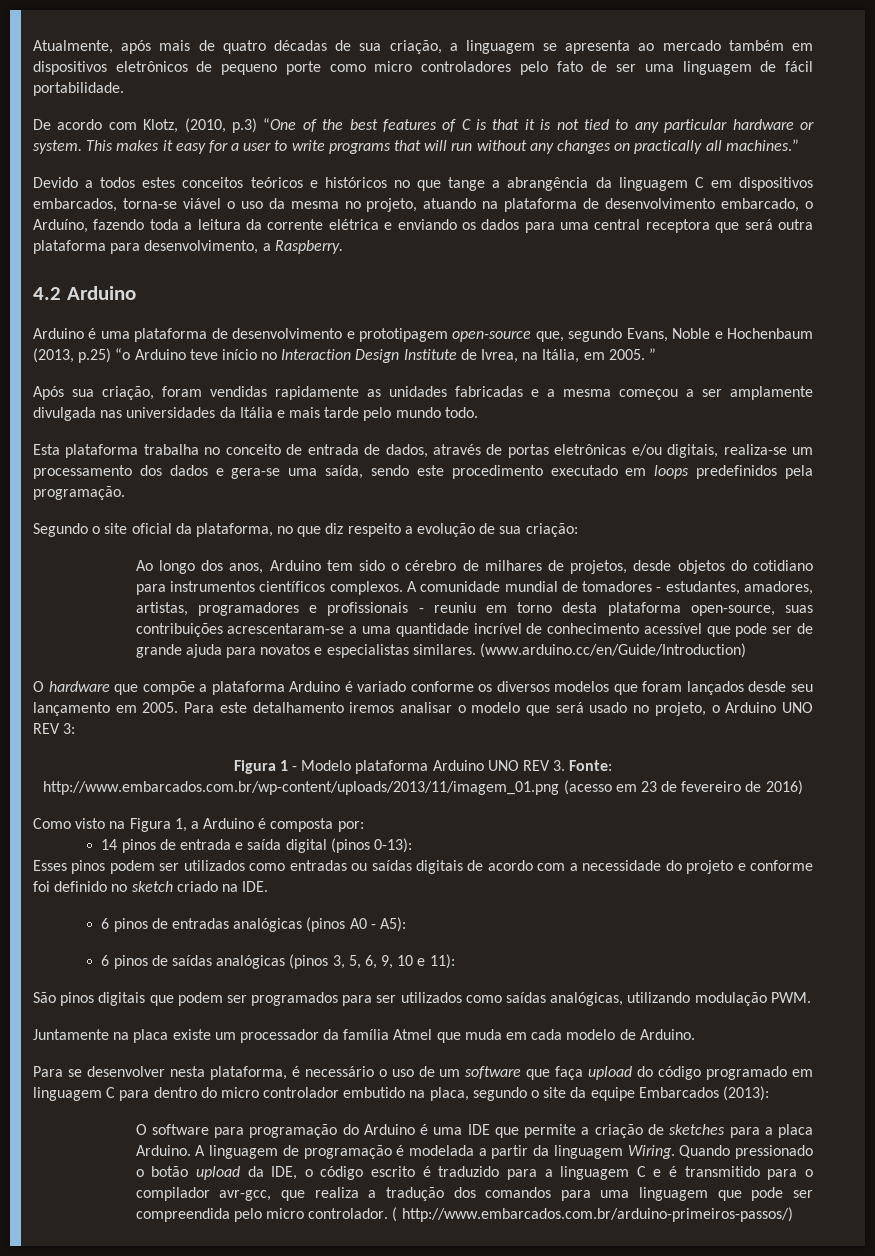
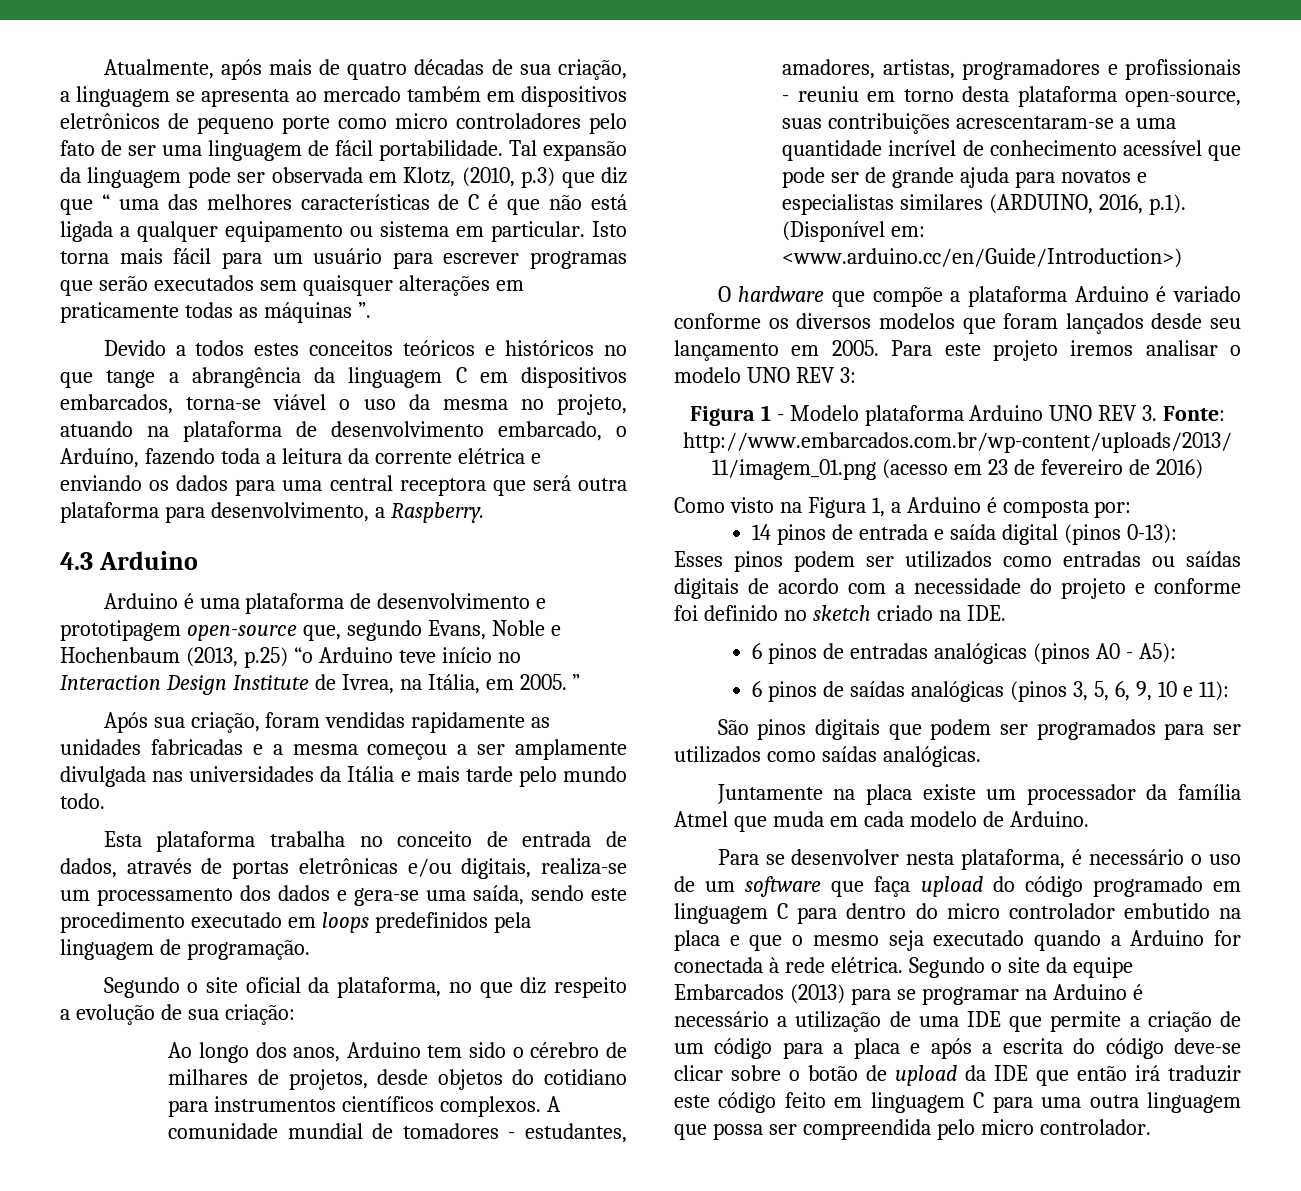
- Atualmente, após mais de quatro décadas de sua criação, a linguagem se apresenta ao mercado também em dispositivos eletrônicos de pequeno porte como micro controladores pelo fato de ser uma linguagem de fácil portabilidade.
- De acordo com Klotz, (2010, p.3) “One of the best features of C is that it is not tied to any particular hardware or system. This makes it easy for a user to write programs that will run without any changes on practically all machines.”
+ Atualmente, após mais de quatro décadas de sua criação, a linguagem se apresenta ao mercado também em dispositivos eletrônicos de pequeno porte como micro controladores pelo fato de ser uma linguagem de fácil portabilidade. Tal expansão da linguagem pode ser observada em Klotz, (2010, p.3) que diz que “ uma das melhores características de C é que não está ligada a qualquer equipamento ou sistema em particular. Isto torna mais fácil para um usuário para escrever programas que serão executados sem quaisquer alterações em praticamente todas as máquinas ”.
- 4.2 Arduino
+ 4.3 Arduino
- Esta plataforma trabalha no conceito de entrada de dados, através de portas eletrônicas e/ou digitais, realiza-se um processamento dos dados e gera-se uma saída, sendo este procedimento executado em loops predefinidos pela programação.
+ Esta plataforma trabalha no conceito de entrada de dados, através de portas eletrônicas e/ou digitais, realiza-se um processamento dos dados e gera-se uma saída, sendo este procedimento executado em loops predefinidos pela linguagem de programação.
- A comunidade mundial de tomadores - estudantes, amadores, artistas, programadores e profissionais - reuniu em torno desta plataforma open-source, suas contribuições acrescentaram-se a uma quantidade incrível de conhecimento acessível que pode ser de grande ajuda para novatos e especialistas similares. (www.arduino.cc/en/Guide/Introduction)
+ A comunidade mundial de tomadores - estudantes, amadores, artistas, programadores e profissionais - reuniu em torno desta plataforma open-source, suas contribuições acrescentaram-se a uma quantidade incrível de conhecimento acessível que pode ser de grande ajuda para novatos e especialistas similares (ARDUINO, 2016, p.1). (Disponível em: <www.arduino.cc/en/Guide/Introduction>)
- Para este detalhamento iremos analisar o modelo que será usado no projeto, o Arduino UNO REV 3:
+ Para este projeto iremos analisar o modelo UNO REV 3:
- São pinos digitais que podem ser programados para ser utilizados como saídas analógicas, utilizando modulação PWM.
+ São pinos digitais que podem ser programados para ser utilizados como saídas analógicas.
- Para se desenvolver nesta plataforma, é necessário o uso de um software que faça upload do código programado em linguagem C para dentro do micro controlador embutido na placa, segundo o site da equipe Embarcados (2013):
- O software para programação do Arduino é uma IDE que permite a criação de sketches para a placa Arduino. A linguagem de programação é modelada a partir da linguagem Wiring. Quando pressionado o botão upload da IDE, o código escrito é traduzido para a linguagem C e é transmitido para o compilador avr-gcc, que realiza a tradução dos comandos para uma linguagem que pode ser compreendida pelo micro controlador. ( http://www.embarcados.com.br/arduino-primeiros-passos/)
+ Para se desenvolver nesta plataforma, é necessário o uso de um software que faça upload do código programado em linguagem C para dentro do micro controlador embutido na placa e que o mesmo seja executado quando a Arduino for conectada à rede elétrica. Segundo o site da equipe Embarcados (2013) para se programar na Arduino é necessário a utilização de uma IDE que permite a criação de um código para a placa e após a escrita do código deve-se clicar sobre o botão de upload da IDE que então irá traduzir este código feito em linguagem C para uma outra linguagem que possa ser compreendida pelo micro controlador.

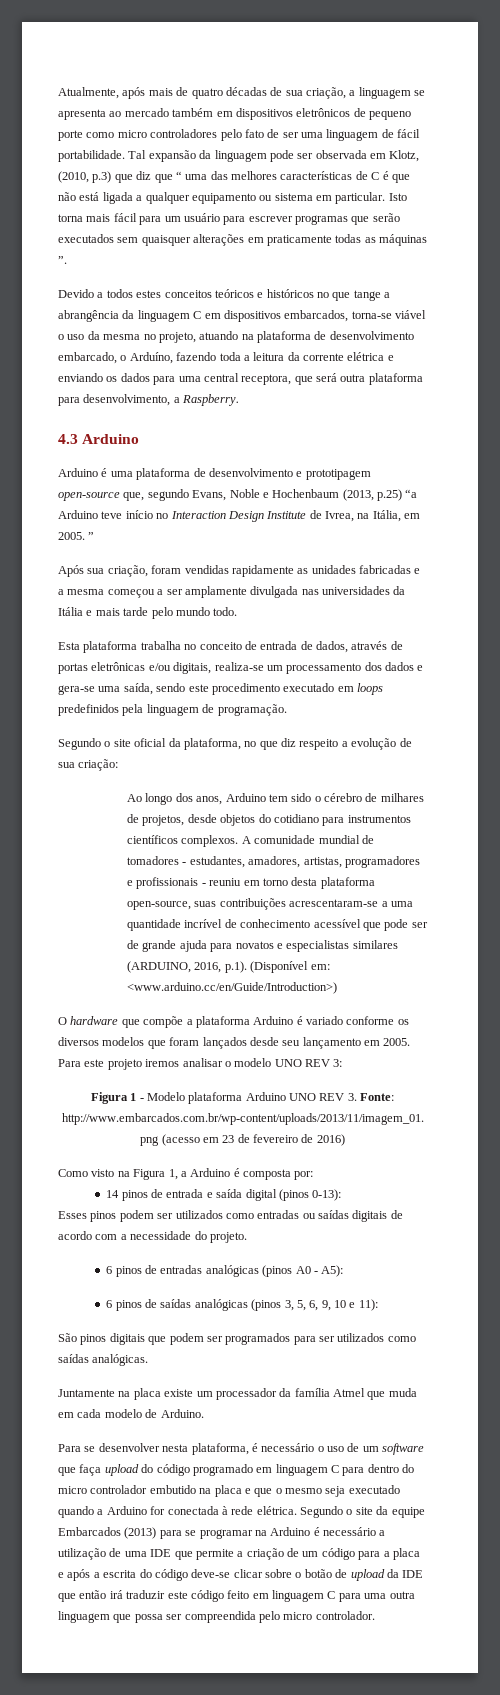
- Devido a todos estes conceitos teóricos e históricos no que tange a abrangência da linguagem C em dispositivos embarcados, torna-se viável o uso da mesma no projeto, atuando na plataforma de desenvolvimento embarcado, o Arduíno, fazendo toda a leitura da corrente elétrica e enviando os dados para uma central receptora que será outra plataforma para desenvolvimento, a Raspberry.
+ Devido a todos estes conceitos teóricos e históricos no que tange a abrangência da linguagem C em dispositivos embarcados, torna-se viável o uso da mesma no projeto, atuando na plataforma de desenvolvimento embarcado, o Arduíno, fazendo toda a leitura da corrente elétrica e enviando os dados para uma central receptora, que será outra plataforma para desenvolvimento, a Raspberry.
- Arduino é uma plataforma de desenvolvimento e prototipagem open-source que, segundo Evans, Noble e Hochenbaum (2013, p.25) “o Arduino teve início no Interaction Design Institute de Ivrea, na Itália, em 2005. ”
+ Arduino é uma plataforma de desenvolvimento e prototipagem open-source que, segundo Evans, Noble e Hochenbaum (2013, p.25) “a Arduino teve início no Interaction Design Institute de Ivrea, na Itália, em 2005. ”
- Esses pinos podem ser utilizados como entradas ou saídas digitais de acordo com a necessidade do projeto e conforme foi definido no sketch criado na IDE.
+ Esses pinos podem ser utilizados como entradas ou saídas digitais de acordo com a necessidade do projeto.

